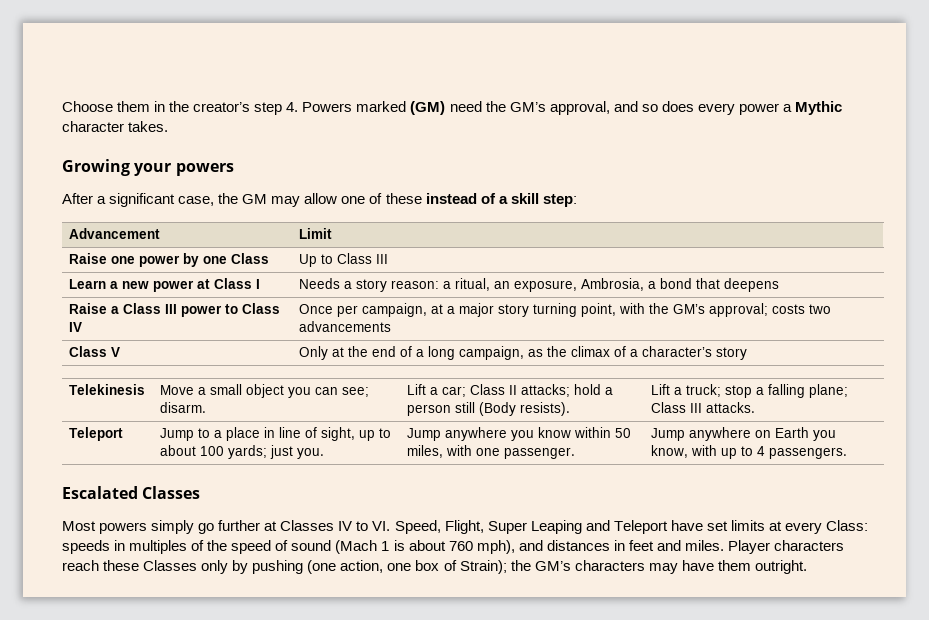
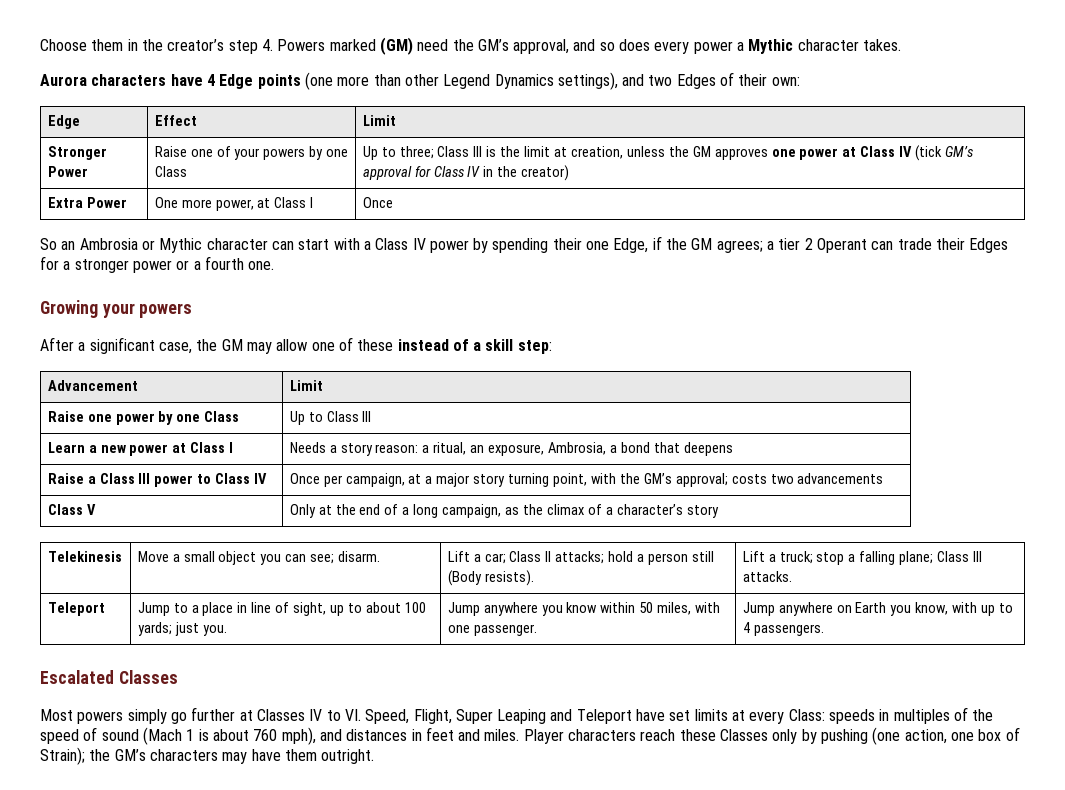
+ Aurora characters have 4 Edge points (one more than other Legend Dynamics settings), and two Edges of their own:
+ Edge | Effect | Limit
+ Stronger Power | Raise one of your powers by one Class | Up to three; Class III is the limit at creation, unless the GM approves one power at Class IV (tick GM’s approval for Class IV in the creator)
+ Extra Power | One more power, at Class I | Once
+ So an Ambrosia or Mythic character can start with a Class IV power by spending their one Edge, if the GM agrees; a tier 2 Operant can trade their Edges for a stronger power or a fourth one.

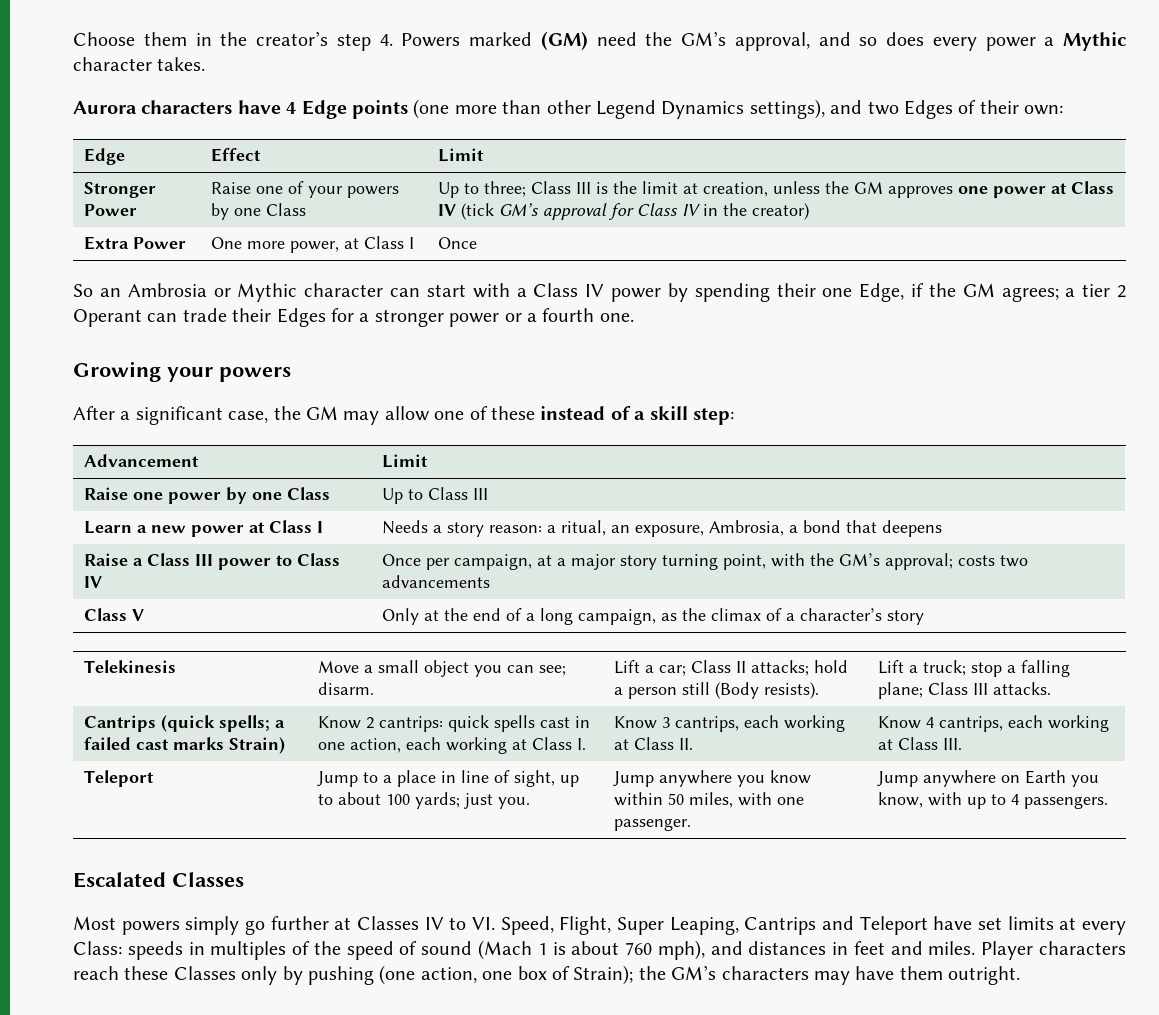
+ Cantrips (quick spells; a failed cast marks Strain) | Know 2 cantrips: quick spells cast in one action, each working at Class I. | Know 3 cantrips, each working at Class II. | Know 4 cantrips, each working at Class III.
- Most powers simply go further at Classes IV to VI. Speed, Flight, Super Leaping and Teleport have set limits at every Class: speeds in multiples of the speed of sound (Mach 1 is about 760 mph), and distances in feet and miles.
+ Most powers simply go further at Classes IV to VI. Speed, Flight, Super Leaping, Cantrips and Teleport have set limits at every Class: speeds in multiples of the speed of sound (Mach 1 is about 760 mph), and distances in feet and miles.

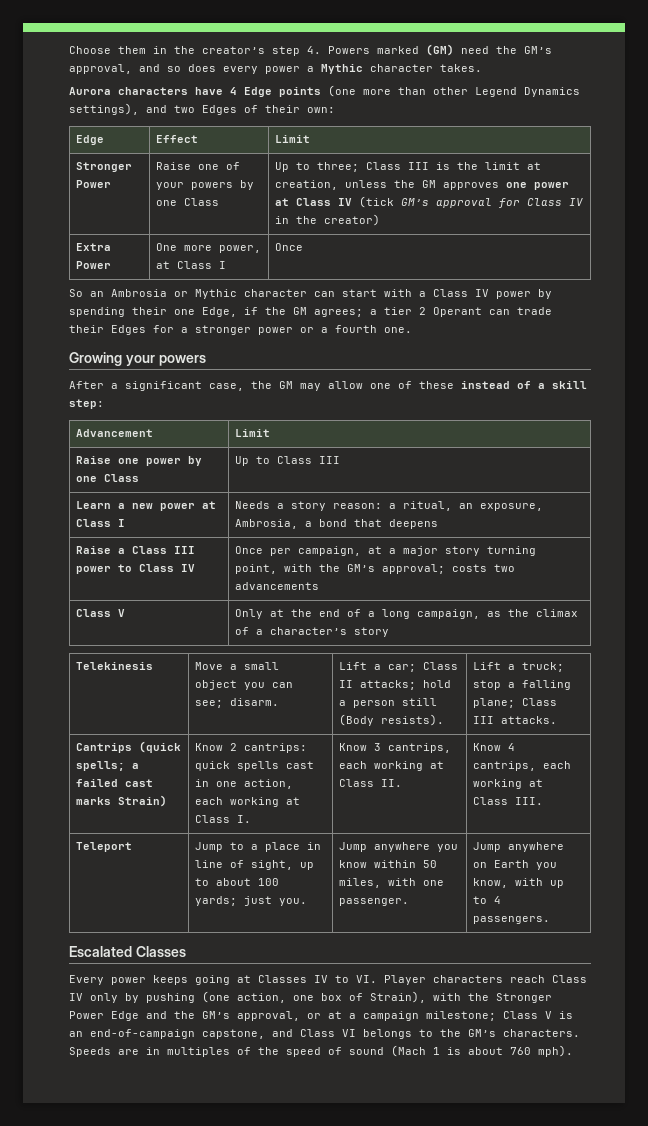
- Most powers simply go further at Classes IV to VI. Speed, Flight, Super Leaping, Cantrips and Teleport have set limits at every Class: speeds in multiples of the speed of sound (Mach 1 is about 760 mph), and distances in feet and miles. Player characters reach these Classes only by pushing (one action, one box of Strain); the GM’s characters may have them outright.
+ Every power keeps going at Classes IV to VI. Player characters reach Class IV only by pushing (one action, one box of Strain), with the Stronger Power Edge and the GM’s approval, or at a campaign milestone; Class V is an end-of-campaign capstone, and Class VI belongs to the GM’s characters. Speeds are in multiples of the speed of sound (Mach 1 is about 760 mph).

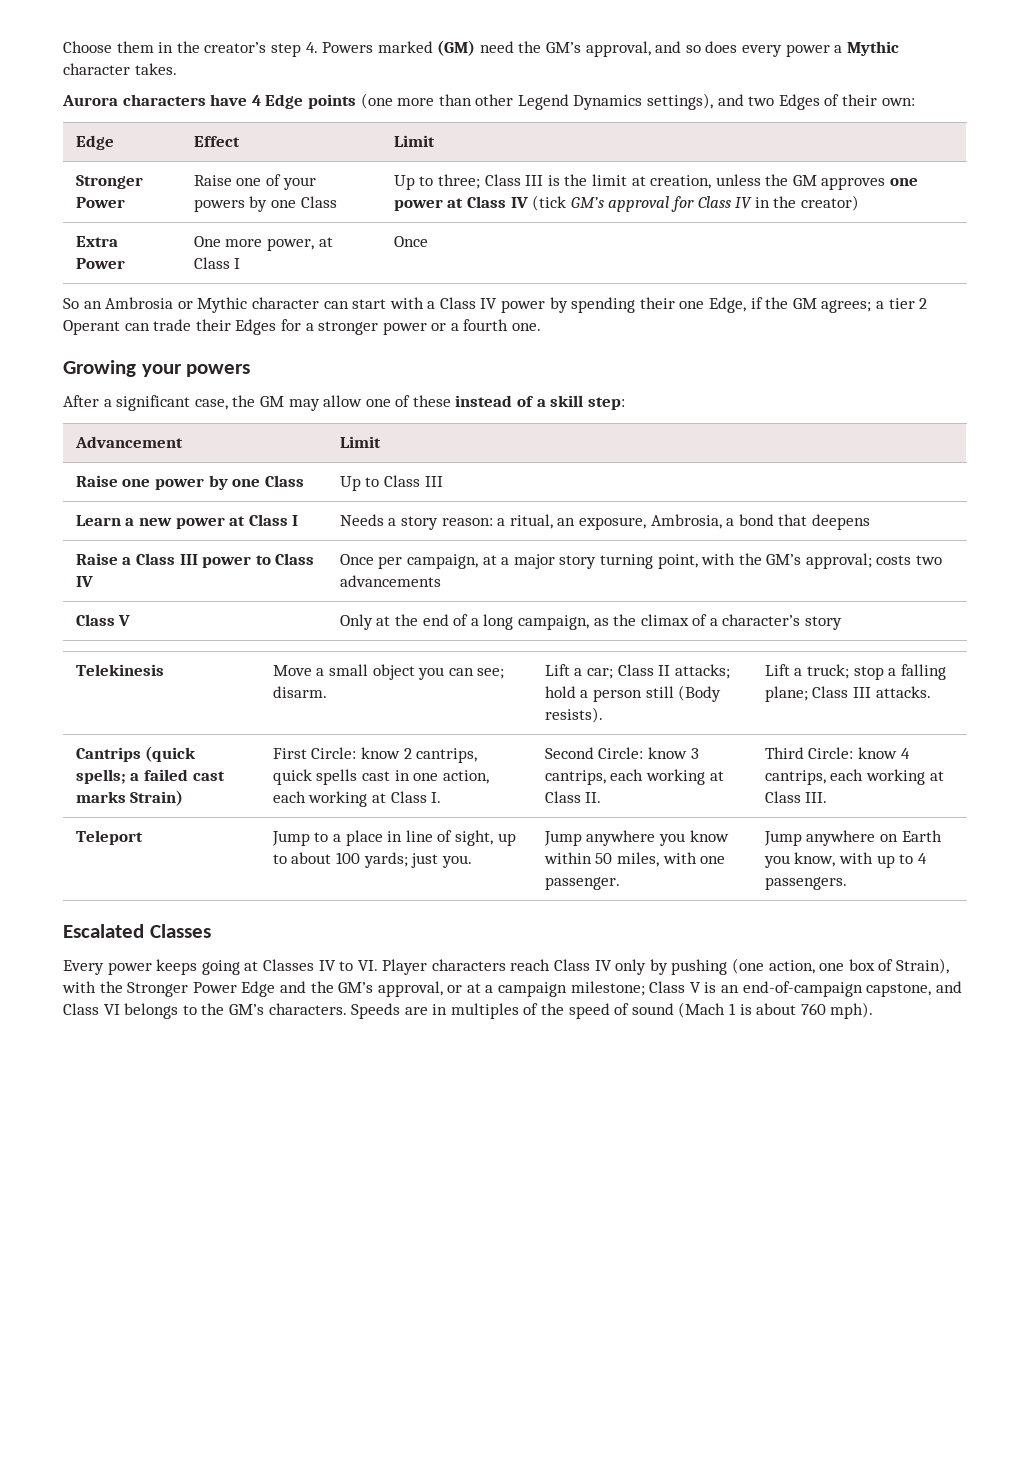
- Know 2 cantrips: quick spells cast in one action, each working at Class I.
+ First Circle: know 2 cantrips, quick spells cast in one action, each working at Class I.
- Know 3 cantrips, each working at Class II.
+ Second Circle: know 3 cantrips, each working at Class II.
- Know 4 cantrips, each working at Class III.
+ Third Circle: know 4 cantrips, each working at Class III.

